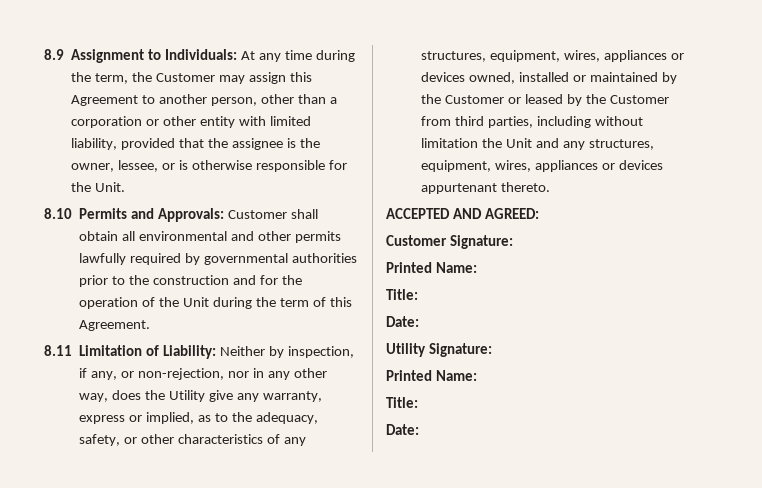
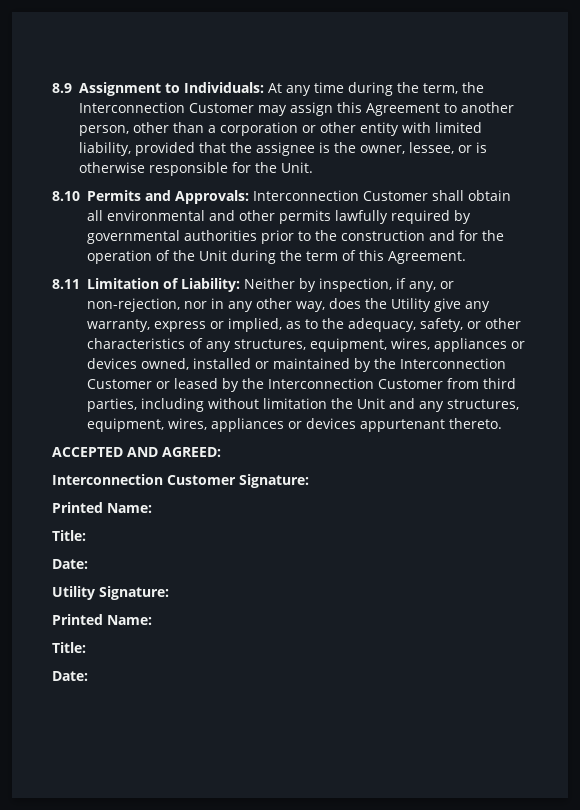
- 8.9 Assignment to Individuals: At any time during the term, the Customer may assign this Agreement to another person, other than a corporation or other entity with limited liability, provided that the assignee is the owner, lessee, or is otherwise responsible for the Unit.
+ 8.9 Assignment to Individuals: At any time during the term, the Interconnection Customer may assign this Agreement to another person, other than a corporation or other entity with limited liability, provided that the assignee is the owner, lessee, or is otherwise responsible for the Unit.
- 8.10 Permits and Approvals: Customer shall obtain all environmental and other permits lawfully required by governmental authorities prior to the construction and for the operation of the Unit during the term of this Agreement.
+ 8.10 Permits and Approvals: Interconnection Customer shall obtain all environmental and other permits lawfully required by governmental authorities prior to the construction and for the operation of the Unit during the term of this Agreement.
- Neither by inspection, if any, or non-rejection, nor in any other way, does the Utility give any warranty, express or implied, as to the adequacy, safety, or other characteristics of any structures, equipment, wires, appliances or devices owned, installed or maintained by the Customer or leased by the Customer from third parties, including without limitation the Unit and any structures, equipment, wires, appliances or devices appurtenant thereto.
+ Neither by inspection, if any, or non-rejection, nor in any other way, does the Utility give any warranty, express or implied, as to the adequacy, safety, or other characteristics of any structures, equipment, wires, appliances or devices owned, installed or maintained by the Interconnection Customer or leased by the Interconnection Customer from third parties, including without limitation the Unit and any structures, equipment, wires, appliances or devices appurtenant thereto.
- Customer Signature:
+ Interconnection Customer Signature:

